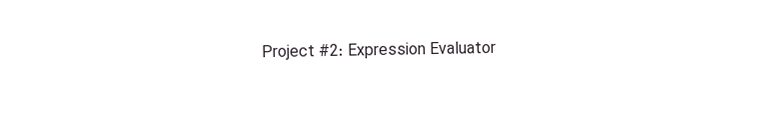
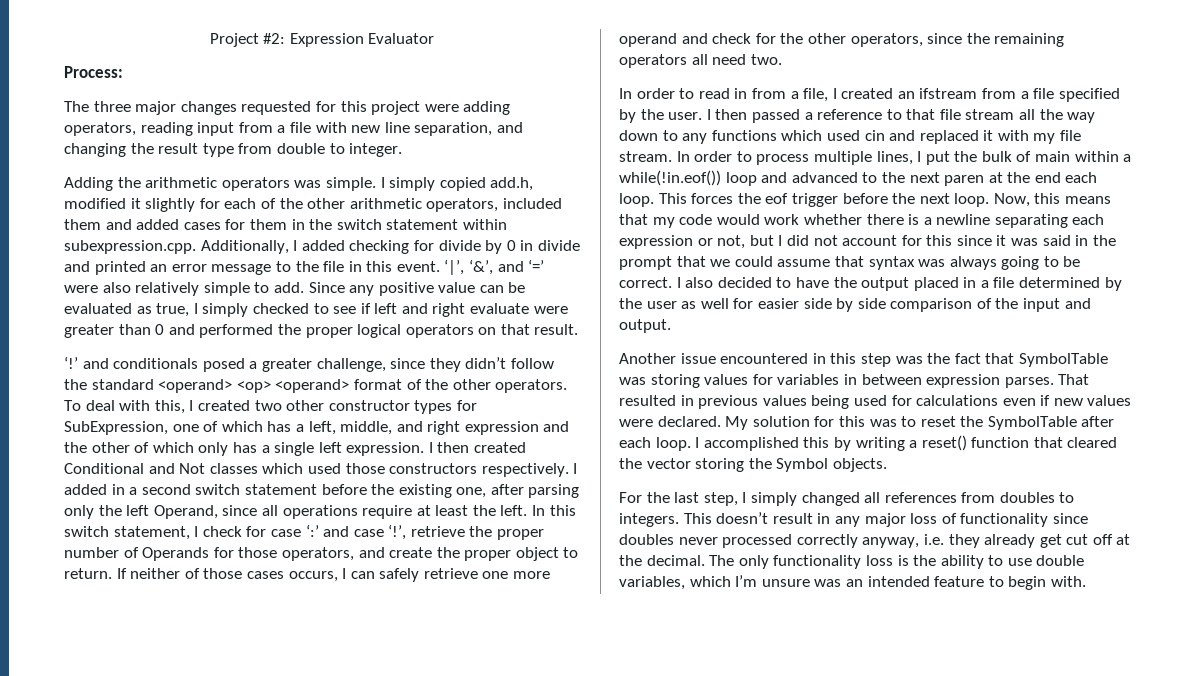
+ Process:
+ The three major changes requested for this project were adding operators, reading input from a file with new line separation, and changing the result type from double to integer.
+ Adding the arithmetic operators was simple. I simply copied add.h, modified it slightly for each of the other arithmetic operators, included them and added cases for them in the switch statement within subexpression.cpp. Additionally, I added checking for divide by 0 in divide and printed an error message to the file in this event. ‘|’, ‘&’, and ‘=’ were also relatively simple to add. Since any positive value can be evaluated as true, I simply checked to see if left and right evaluate were greater than 0 and performed the proper logical operators on that result.
+ ‘!’ and conditionals posed a greater challenge, since they didn’t follow the standard <operand> <op> <operand> format of the other operators. To deal with this, I created two other constructor types for SubExpression, one of which has a left, middle, and right expression and the other of which only has a single left expression. I then created Conditional and Not classes which used those constructors respectively. I added in a second switch statement before the existing one, after parsing only the left Operand, since all operations require at least the left. In this switch statement, I check for case ‘:’ and case ‘!’, retrieve the proper number of Operands for those operators, and create the proper object to return. If neither of those cases occurs, I can safely retrieve one more operand and check for the other operators, since the remaining operators all need two.
+ In order to read in from a file, I created an ifstream from a file specified by the user. I then passed a reference to that file stream all the way down to any functions which used cin and replaced it with my file stream. In order to process multiple lines, I put the bulk of main within a while(!in.eof()) loop and advanced to the next paren at the end each loop. This forces the eof trigger before the next loop. Now, this means that my code would work whether there is a newline separating each expression or not, but I did not account for this since it was said in the prompt that we could assume that syntax was always going to be correct. I also decided to have the output placed in a file determined by the user as well for easier side by side comparison of the input and output.
+ Another issue encountered in this step was the fact that SymbolTable was storing values for variables in between expression parses. That resulted in previous values being used for calculations even if new values were declared. My solution for this was to reset the SymbolTable after each loop. I accomplished this by writing a reset() function that cleared the vector storing the Symbol objects.
+ For the last step, I simply changed all references from doubles to integers. This doesn’t result in any major loss of functionality since doubles never processed correctly anyway, i.e. they already get cut off at the decimal. The only functionality loss is the ability to use double variables, which I’m unsure was an intended feature to begin with.

